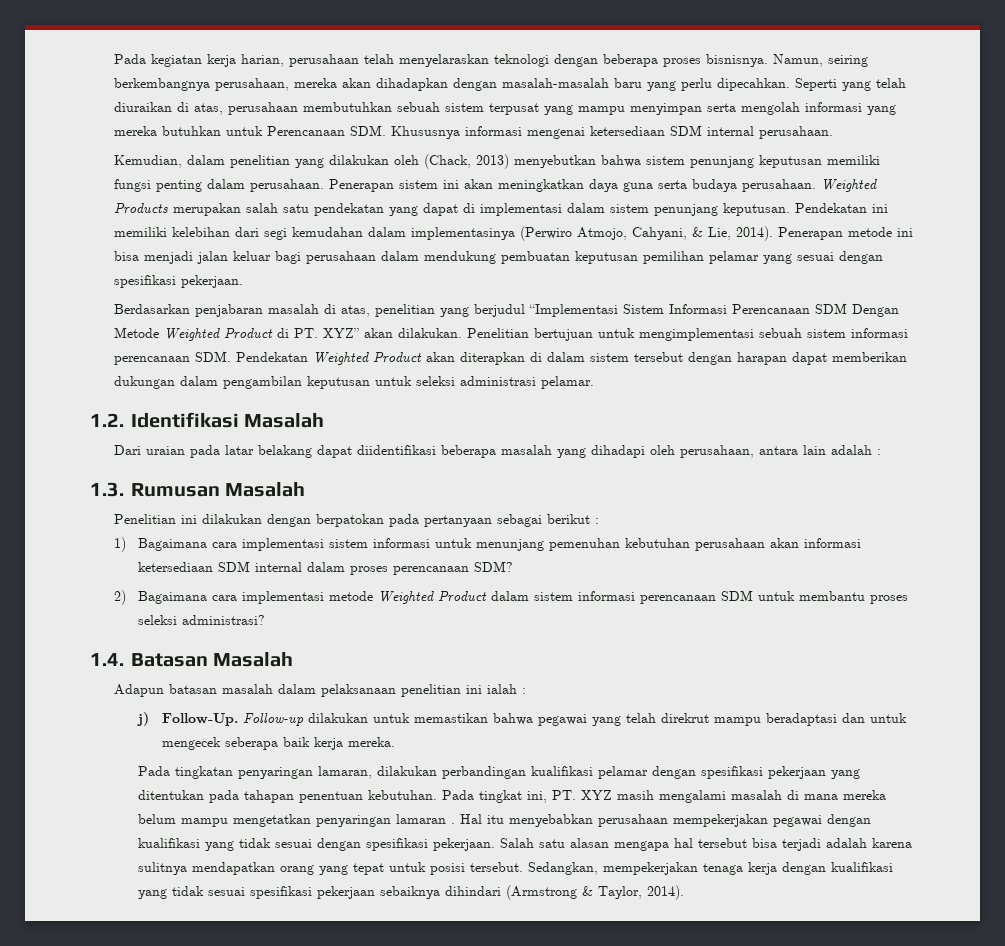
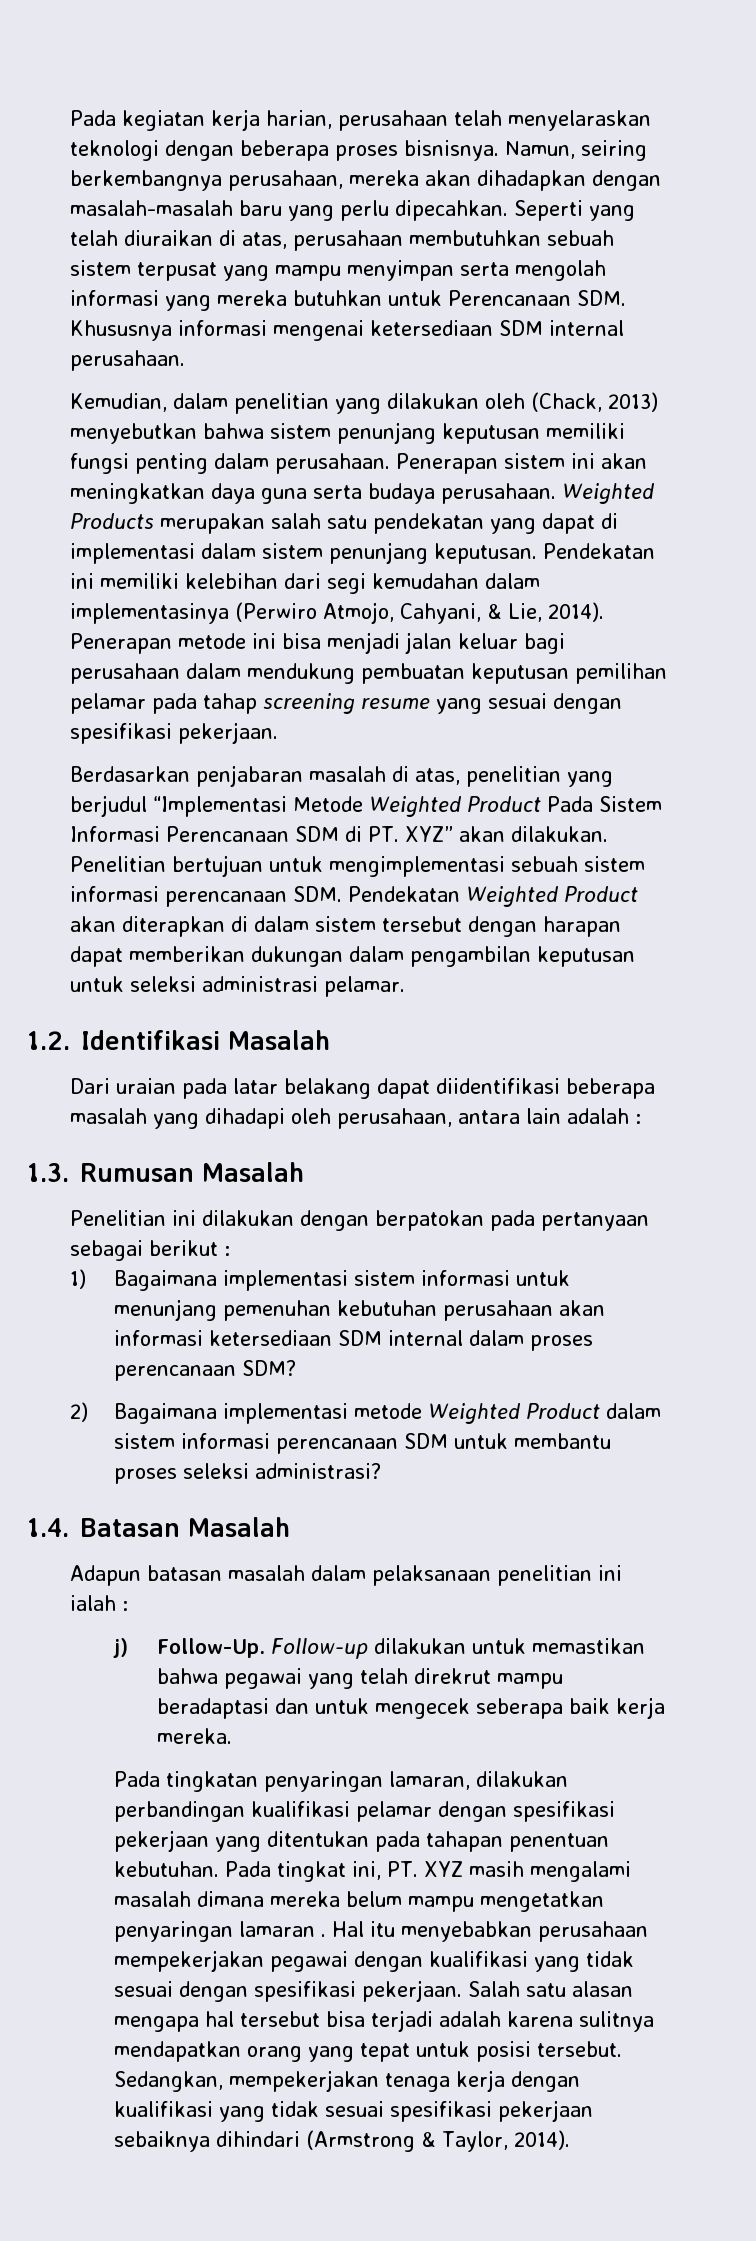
- Penerapan metode ini bisa menjadi jalan keluar bagi perusahaan dalam mendukung pembuatan keputusan pemilihan pelamar yang sesuai dengan spesifikasi pekerjaan.
+ Penerapan metode ini bisa menjadi jalan keluar bagi perusahaan dalam mendukung pembuatan keputusan pemilihan pelamar pada tahap screening resume yang sesuai dengan spesifikasi pekerjaan.
- Berdasarkan penjabaran masalah di atas, penelitian yang berjudul “Implementasi Sistem Informasi Perencanaan SDM Dengan Metode Weighted Product di PT. XYZ” akan dilakukan.
+ Berdasarkan penjabaran masalah di atas, penelitian yang berjudul “Implementasi Metode Weighted Product Pada Sistem Informasi Perencanaan SDM di PT. XYZ” akan dilakukan.
- 1) Bagaimana cara implementasi sistem informasi untuk menunjang pemenuhan kebutuhan perusahaan akan informasi ketersediaan SDM internal dalam proses perencanaan SDM?
+ 1) Bagaimana implementasi sistem informasi untuk menunjang pemenuhan kebutuhan perusahaan akan informasi ketersediaan SDM internal dalam proses perencanaan SDM?
- 2) Bagaimana cara implementasi metode Weighted Product dalam sistem informasi perencanaan SDM untuk membantu proses seleksi administrasi?
+ 2) Bagaimana implementasi metode Weighted Product dalam sistem informasi perencanaan SDM untuk membantu proses seleksi administrasi?
- Pada tingkat ini, PT. XYZ masih mengalami masalah di mana mereka belum mampu mengetatkan penyaringan lamaran .
+ Pada tingkat ini, PT. XYZ masih mengalami masalah dimana mereka belum mampu mengetatkan penyaringan lamaran .

